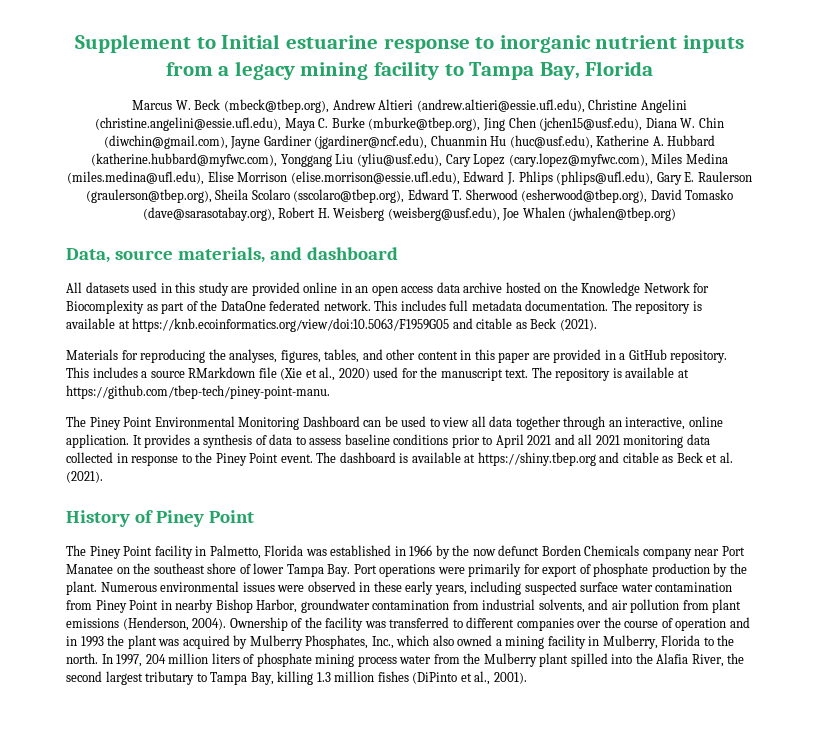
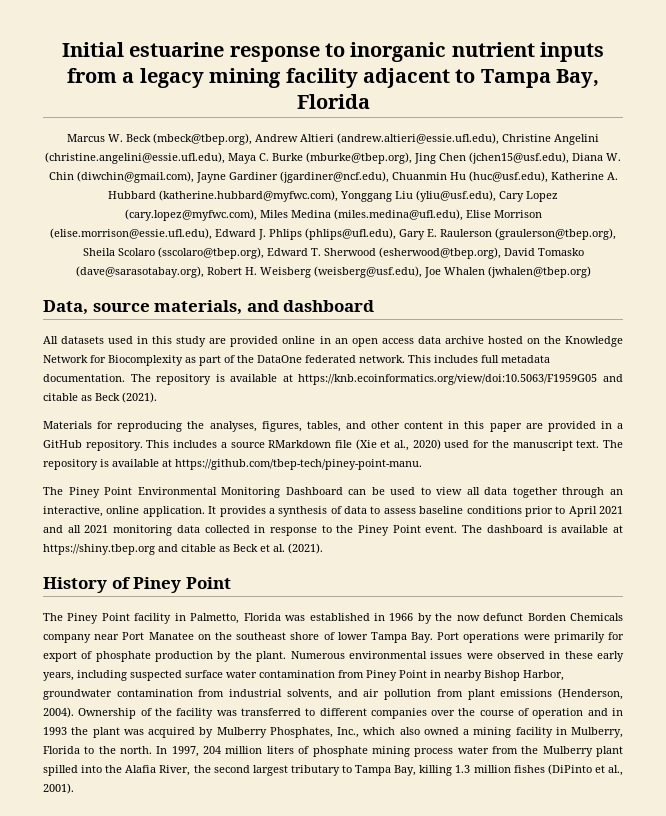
- Supplement to Initial estuarine response to inorganic nutrient inputs from a legacy mining facility to Tampa Bay, Florida
+ Initial estuarine response to inorganic nutrient inputs from a legacy mining facility adjacent to Tampa Bay, Florida

